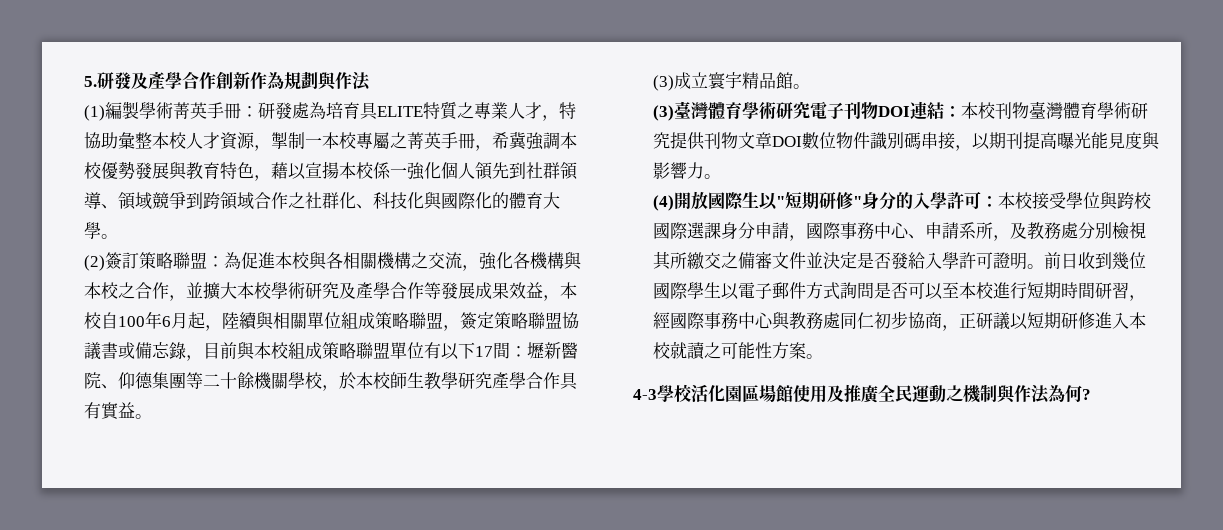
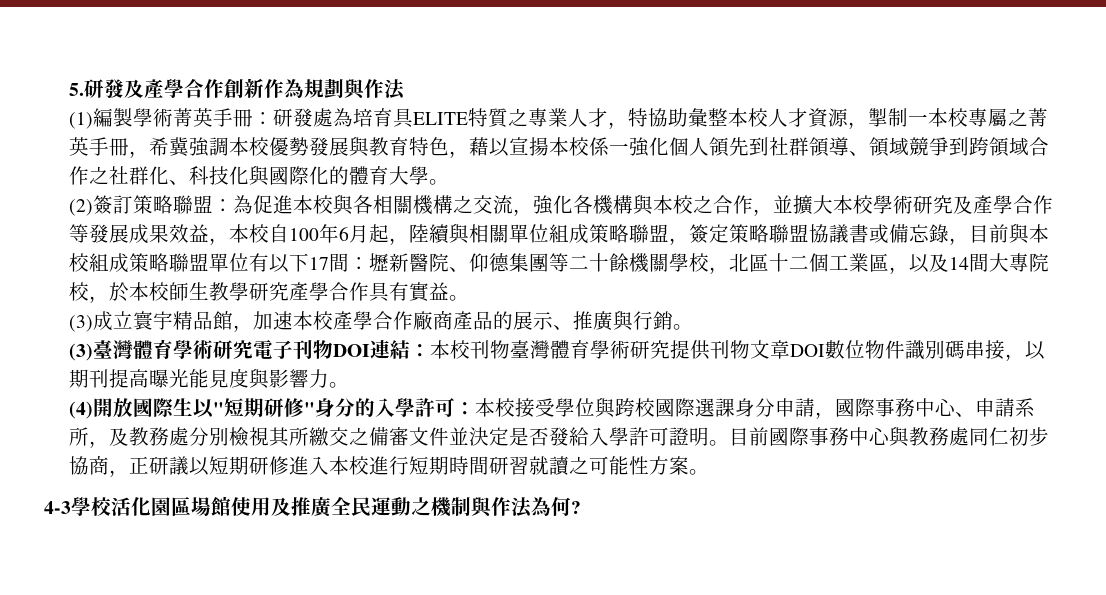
- 壢新醫院、仰德集團等二十餘機關學校，於本校師生教學研究產學合作具有實益。
+ 壢新醫院、仰德集團等二十餘機關學校，北區十二個工業區，以及14間大專院校，於本校師生教學研究產學合作具有實益。
- (3)成立寰宇精品館。
+ (3)成立寰宇精品館，加速本校產學合作廠商產品的展示、推廣與行銷。
- 前日收到幾位國際學生以電子郵件方式詢問是否可以至本校進行短期時間研習，經國際事務中心與教務處同仁初步協商，正研議以短期研修進入本校就讀之可能性方案。
+ 目前國際事務中心與教務處同仁初步協商，正研議以短期研修進入本校進行短期時間研習就讀之可能性方案。

